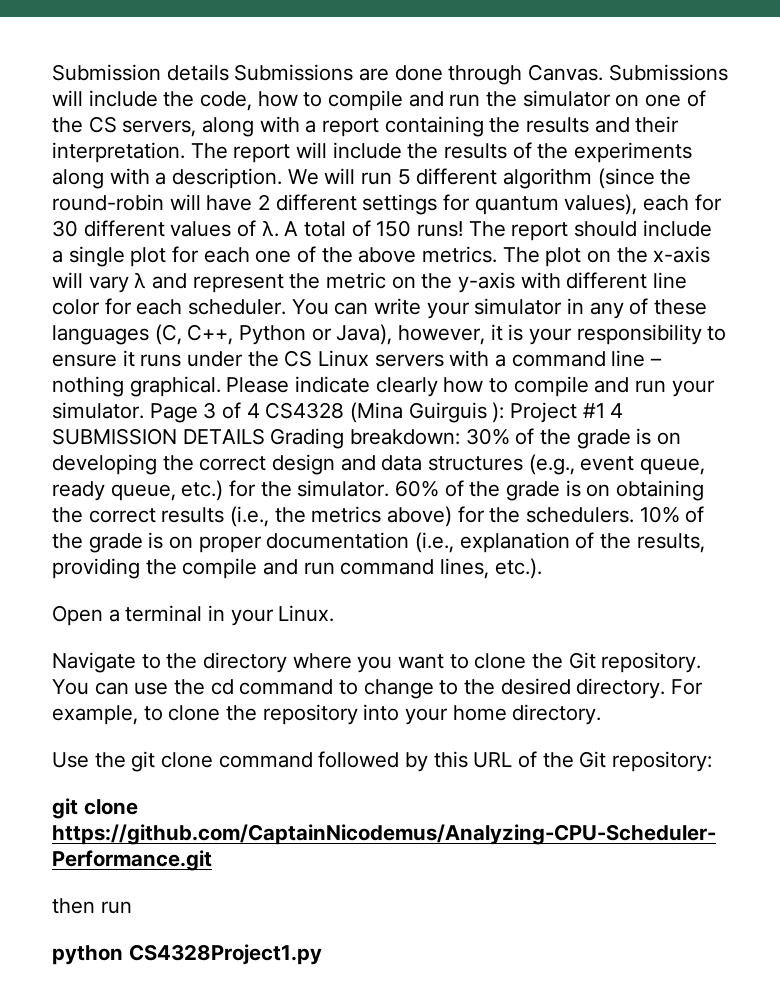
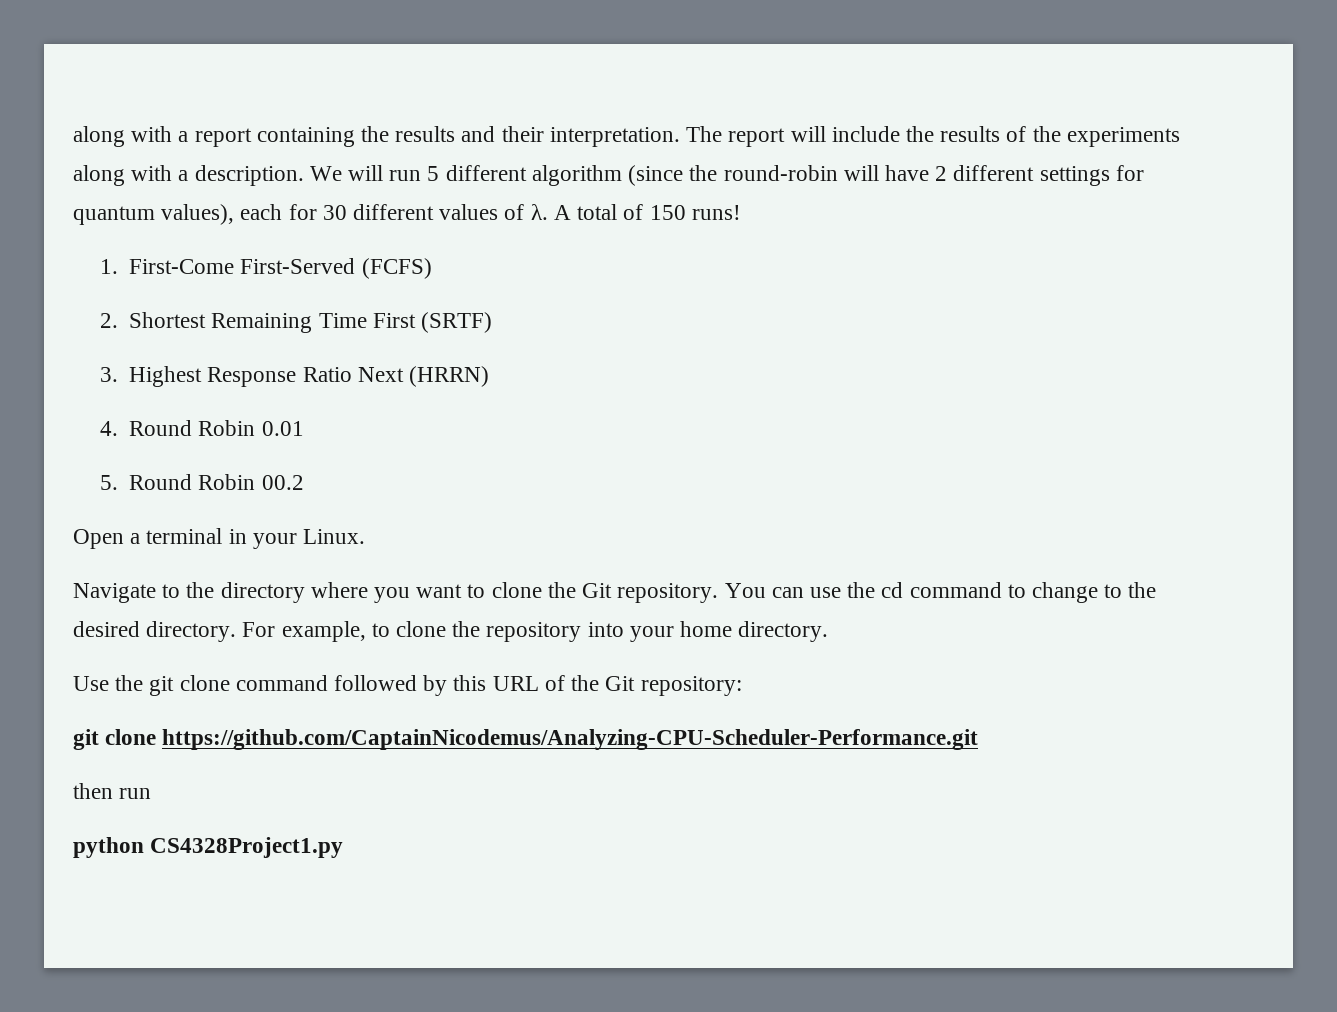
- Submission details Submissions are done through Canvas. Submissions will include the code, how to compile and run the simulator on one of the CS servers, along with a report containing the results and their interpretation.
+ along with a report containing the results and their interpretation.
- A total of 150 runs! The report should include a single plot for each one of the above metrics. The plot on the x-axis will vary λ and represent the metric on the y-axis with different line color for each scheduler. You can write your simulator in any of these languages (C, C++, Python or Java), however, it is your responsibility to ensure it runs under the CS Linux servers with a command line – nothing graphical. Please indicate clearly how to compile and run your simulator. Page 3 of 4 CS4328 (Mina Guirguis ): Project #1 4 SUBMISSION DETAILS Grading breakdown: 30% of the grade is on developing the correct design and data structures (e.g., event queue, ready queue, etc.) for the simulator. 60% of the grade is on obtaining the correct results (i.e., the metrics above) for the schedulers. 10% of the grade is on proper documentation (i.e., explanation of the results, providing the compile and run command lines, etc.).
+ A total of 150 runs!
+ 1. First-Come First-Served (FCFS)
+ 2. Shortest Remaining Time First (SRTF)
+ 3. Highest Response Ratio Next (HRRN)
+ 4. Round Robin 0.01
+ 5. Round Robin 00.2

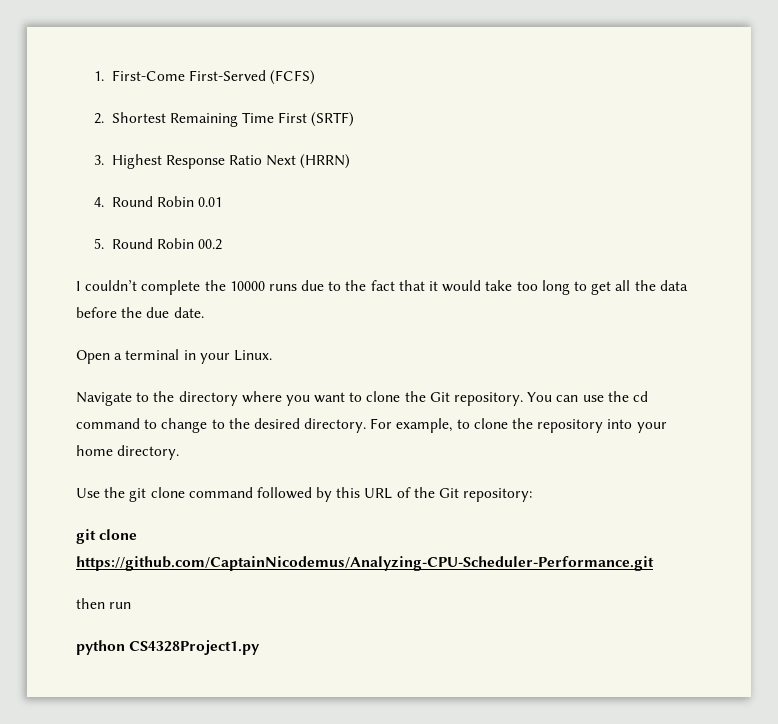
- along with a report containing the results and their interpretation. The report will include the results of the experiments along with a description. We will run 5 different algorithm (since the round-robin will have 2 different settings for quantum values), each for 30 different values of λ. A total of 150 runs!
+ I couldn’t complete the 10000 runs due to the fact that it would take too long to get all the data before the due date.

